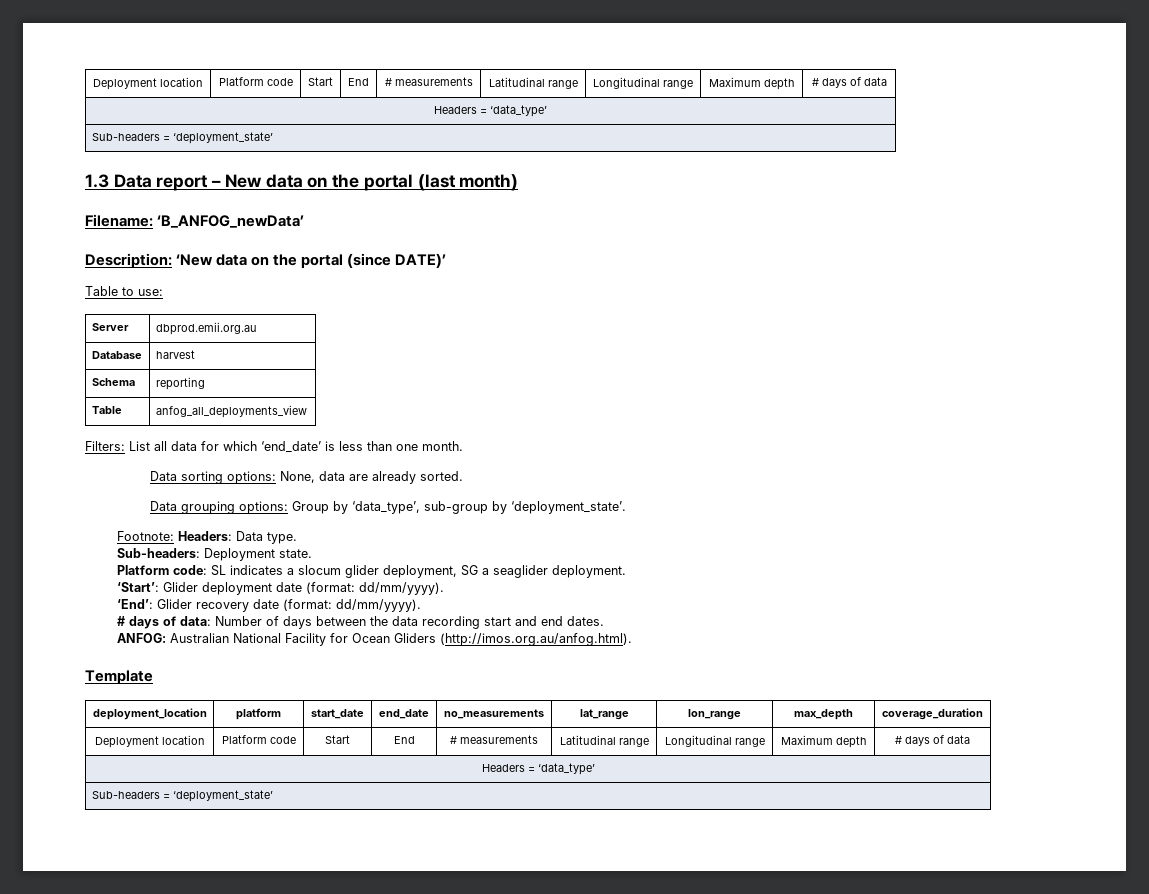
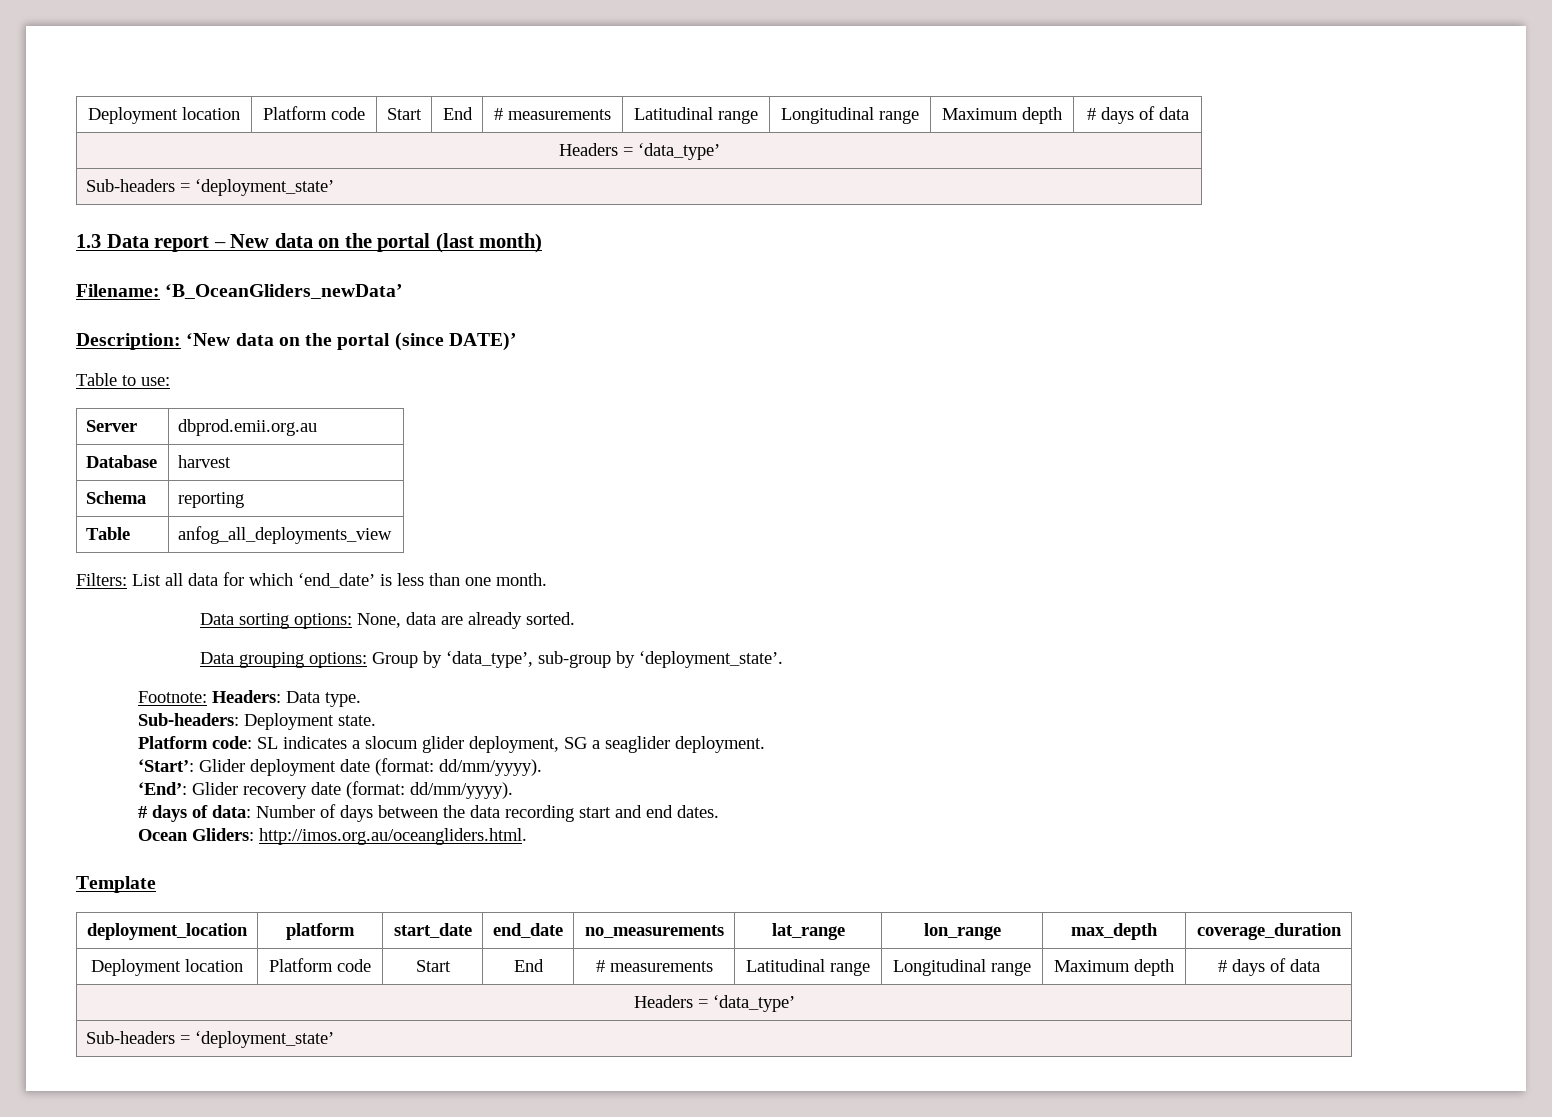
- Filename: ‘B_ANFOG_newData’
+ Filename: ‘B_OceanGliders_newData’
- ANFOG: Australian National Facility for Ocean Gliders (http://imos.org.au/anfog.html).
+ Ocean Gliders: http://imos.org.au/oceangliders.html.

